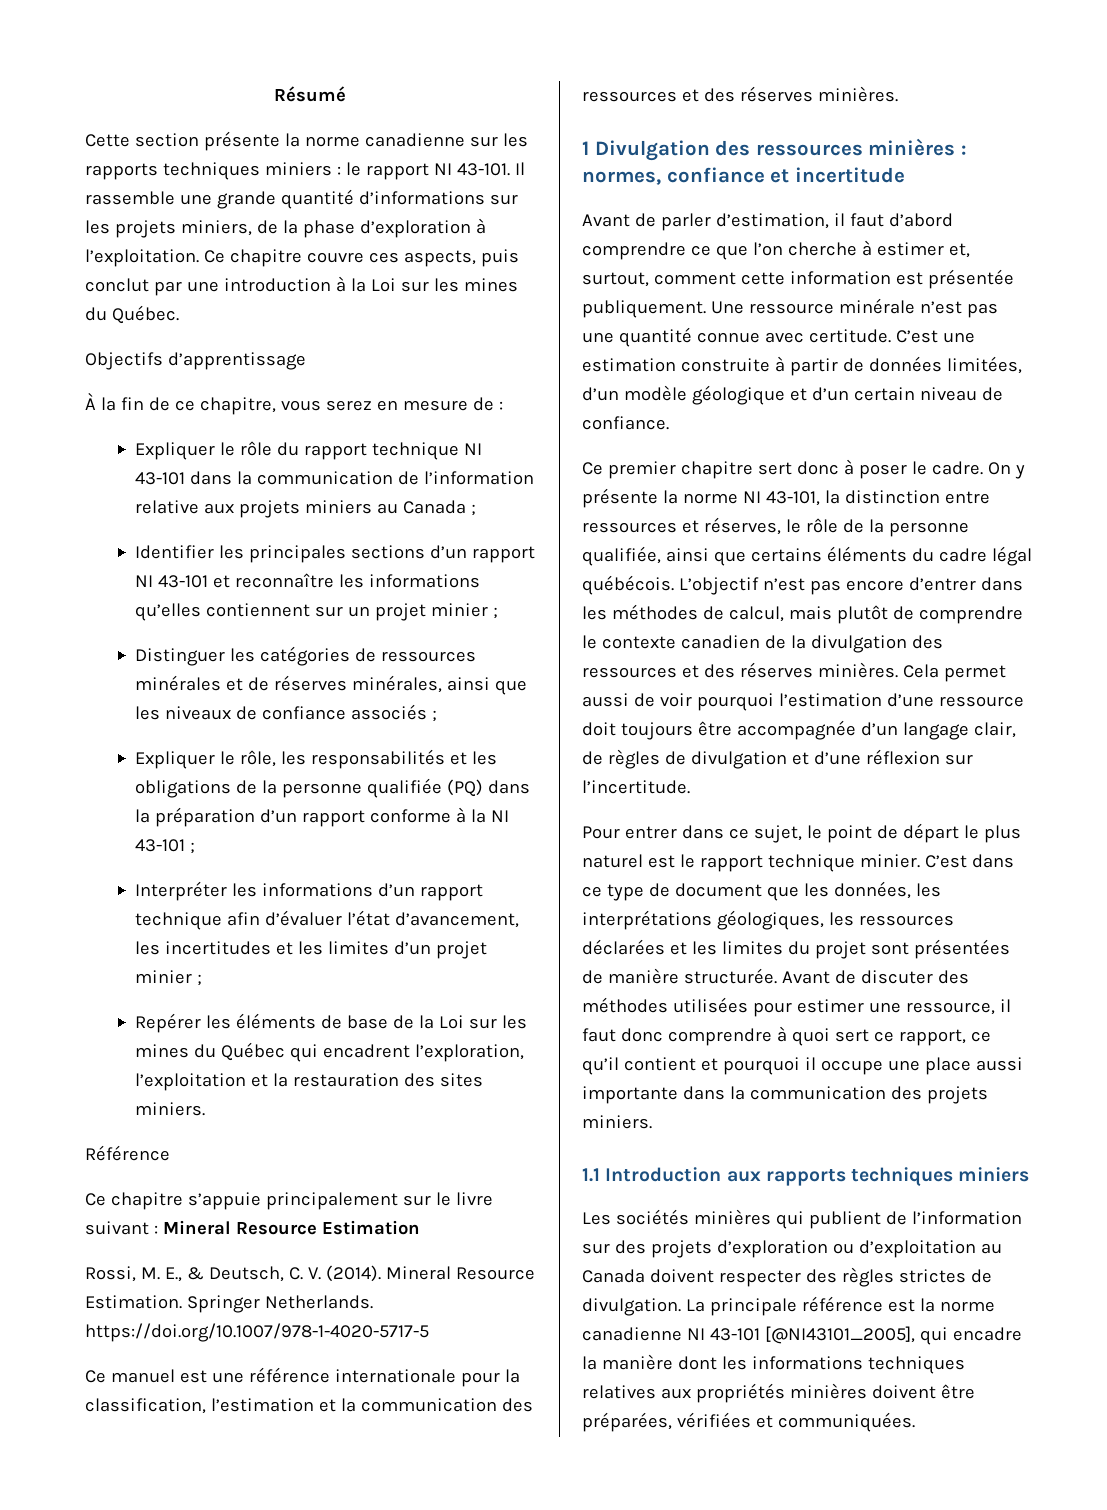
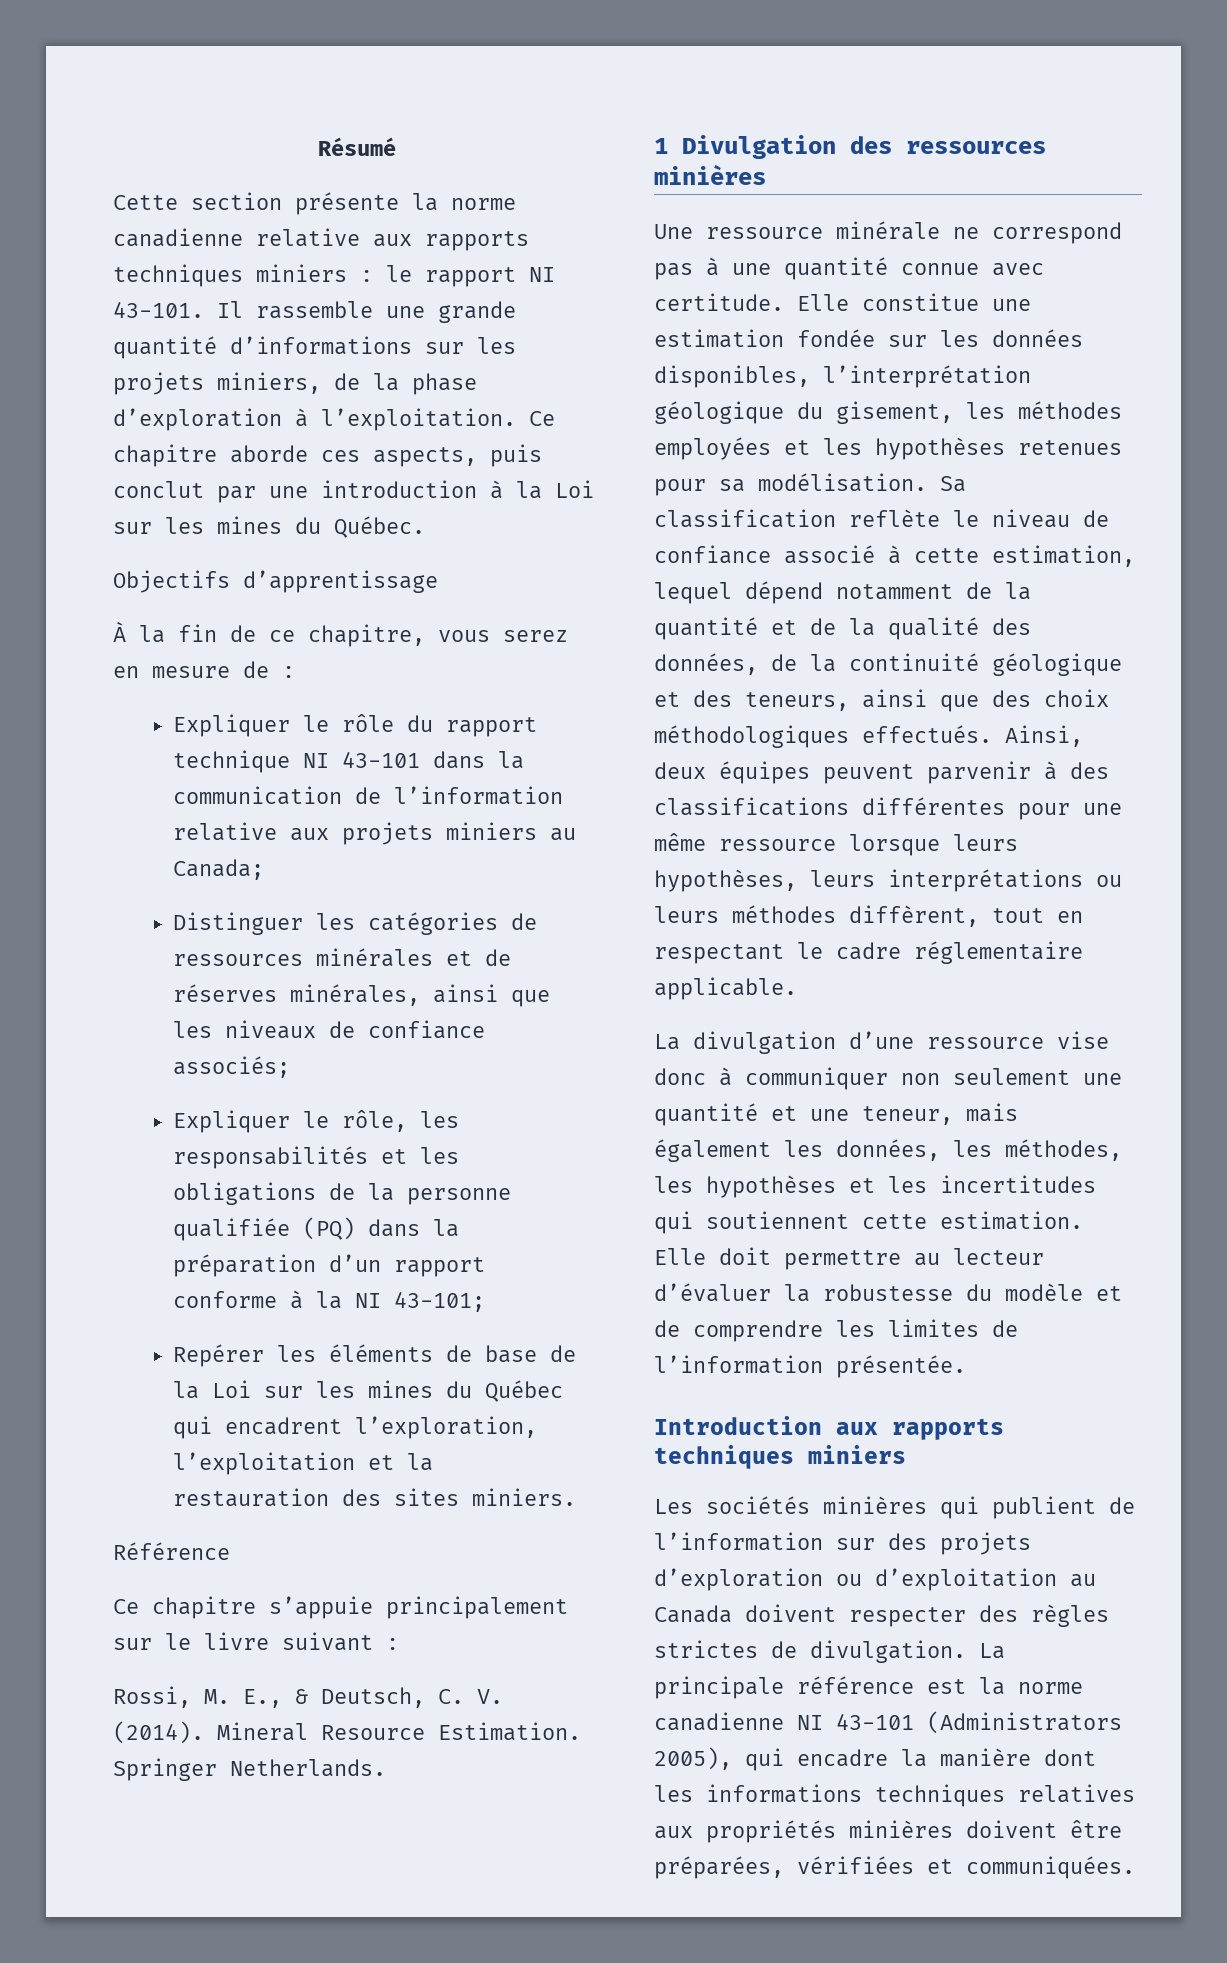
- Cette section présente la norme canadienne sur les rapports techniques miniers : le rapport NI 43-101.
+ Cette section présente la norme canadienne relative aux rapports techniques miniers : le rapport NI 43-101.
- Ce chapitre couvre ces aspects, puis conclut par une introduction à la Loi sur les mines du Québec.
+ Ce chapitre aborde ces aspects, puis conclut par une introduction à la Loi sur les mines du Québec.
- Expliquer le rôle du rapport technique NI 43-101 dans la communication de l’information relative aux projets miniers au Canada ;
- Identifier les principales sections d’un rapport NI 43-101 et reconnaître les informations qu’elles contiennent sur un projet minier ;
+ Expliquer le rôle du rapport technique NI 43-101 dans la communication de l’information relative aux projets miniers au Canada;
- Distinguer les catégories de ressources minérales et de réserves minérales, ainsi que les niveaux de confiance associés ;
+ Distinguer les catégories de ressources minérales et de réserves minérales, ainsi que les niveaux de confiance associés;
- Expliquer le rôle, les responsabilités et les obligations de la personne qualifiée (PQ) dans la préparation d’un rapport conforme à la NI 43-101 ;
- Interpréter les informations d’un rapport technique afin d’évaluer l’état d’avancement, les incertitudes et les limites d’un projet minier ;
+ Expliquer le rôle, les responsabilités et les obligations de la personne qualifiée (PQ) dans la préparation d’un rapport conforme à la NI 43-101;
- Ce chapitre s’appuie principalement sur le livre suivant : Mineral Resource Estimation
+ Ce chapitre s’appuie principalement sur le livre suivant :
- Springer Netherlands. https://doi.org/10.1007/978-1-4020-5717-5
- Ce manuel est une référence internationale pour la classification, l’estimation et la communication des ressources et des réserves minières.
+ Springer Netherlands.
- 1 Divulgation des ressources minières : normes, confiance et incertitude
- Avant de parler d’estimation, il faut d’abord comprendre ce que l’on cherche à estimer et, surtout, comment cette information est présentée publiquement. Une ressource minérale n’est pas une quantité connue avec certitude.
+ 1 Divulgation des ressources minières
+ Une ressource minérale ne correspond pas à une quantité connue avec certitude.
- C’est une estimation construite à partir de données limitées, d’un modèle géologique et d’un certain niveau de confiance.
- Ce premier chapitre sert donc à poser le cadre. On y présente la norme NI 43-101, la distinction entre ressources et réserves, le rôle de la personne qualifiée, ainsi que certains éléments du cadre légal québécois. L’objectif n’est pas encore d’entrer dans les méthodes de calcul, mais plutôt de comprendre le contexte canadien de la divulgation des ressources et des réserves minières. Cela permet aussi de voir pourquoi l’estimation d’une ressource doit toujours être accompagnée d’un langage clair, de règles de divulgation et d’une réflexion sur l’incertitude.
- Pour entrer dans ce sujet, le point de départ le plus naturel est le rapport technique minier. C’est dans ce type de document que les données, les interprétations géologiques, les ressources déclarées et les limites du projet sont présentées de manière structurée. Avant de discuter des méthodes utilisées pour estimer une ressource, il faut donc comprendre à quoi sert ce rapport, ce qu’il contient et pourquoi il occupe une place aussi importante dans la communication des projets miniers.
- 1.1 Introduction aux rapports techniques miniers
+ Elle constitue une estimation fondée sur les données disponibles, l’interprétation géologique du gisement, les méthodes employées et les hypothèses retenues pour sa modélisation. Sa classification reflète le niveau de confiance associé à cette estimation, lequel dépend notamment de la quantité et de la qualité des données, de la continuité géologique et des teneurs, ainsi que des choix méthodologiques effectués. Ainsi, deux équipes peuvent parvenir à des classifications différentes pour une même ressource lorsque leurs hypothèses, leurs interprétations ou leurs méthodes diffèrent, tout en respectant le cadre réglementaire applicable.
+ La divulgation d’une ressource vise donc à communiquer non seulement une quantité et une teneur, mais également les données, les méthodes, les hypothèses et les incertitudes qui soutiennent cette estimation. Elle doit permettre au lecteur d’évaluer la robustesse du modèle et de comprendre les limites de l’information présentée.
+ Introduction aux rapports techniques miniers
- La principale référence est la norme canadienne NI 43-101 [@NI43101_2005], qui encadre la manière dont les informations techniques relatives aux propriétés minières doivent être préparées, vérifiées et communiquées.
+ La principale référence est la norme canadienne NI 43-101 (Administrators 2005), qui encadre la manière dont les informations techniques relatives aux propriétés minières doivent être préparées, vérifiées et communiquées.

